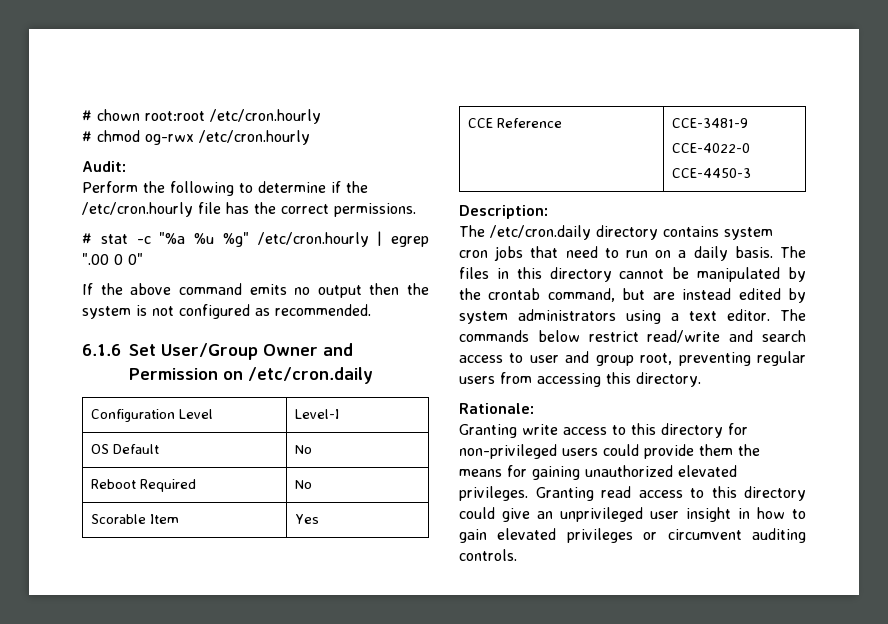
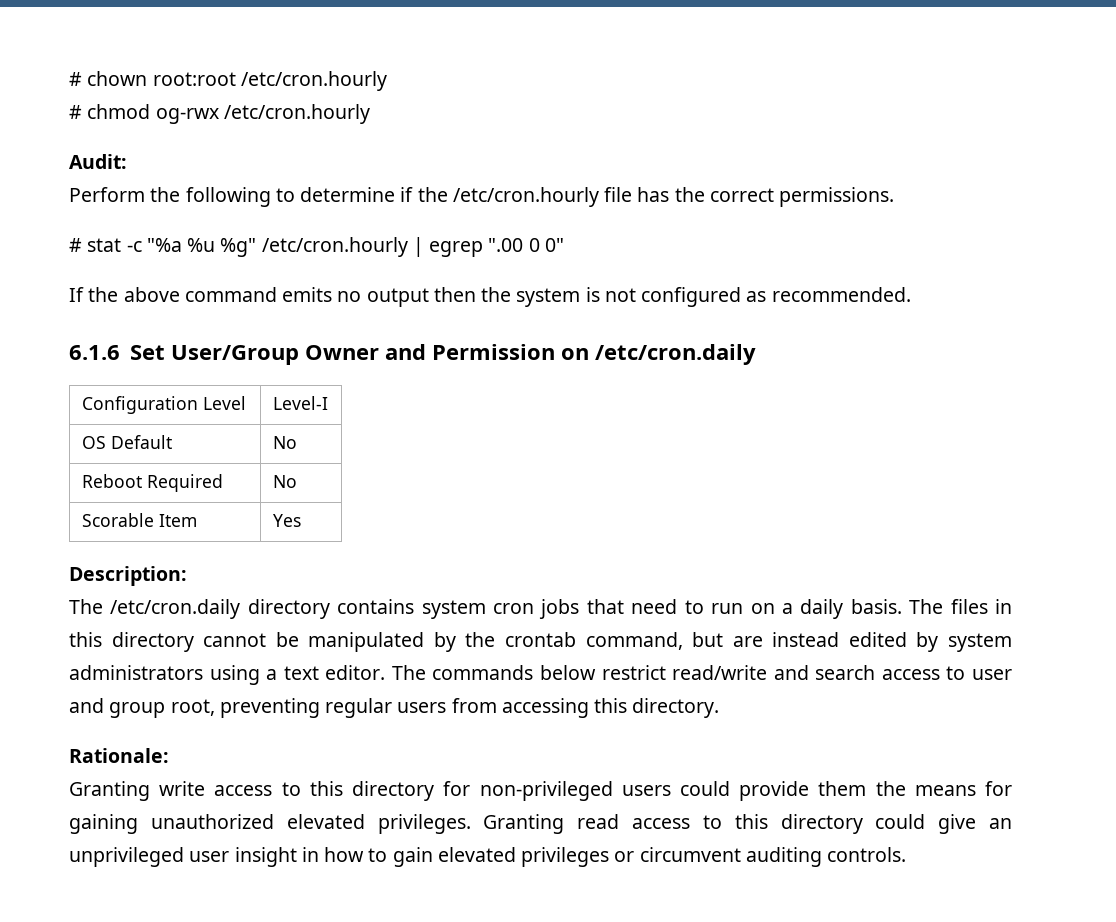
- CCE Reference | CCE-3481-9
- CCE-4022-0
- CCE-4450-3

